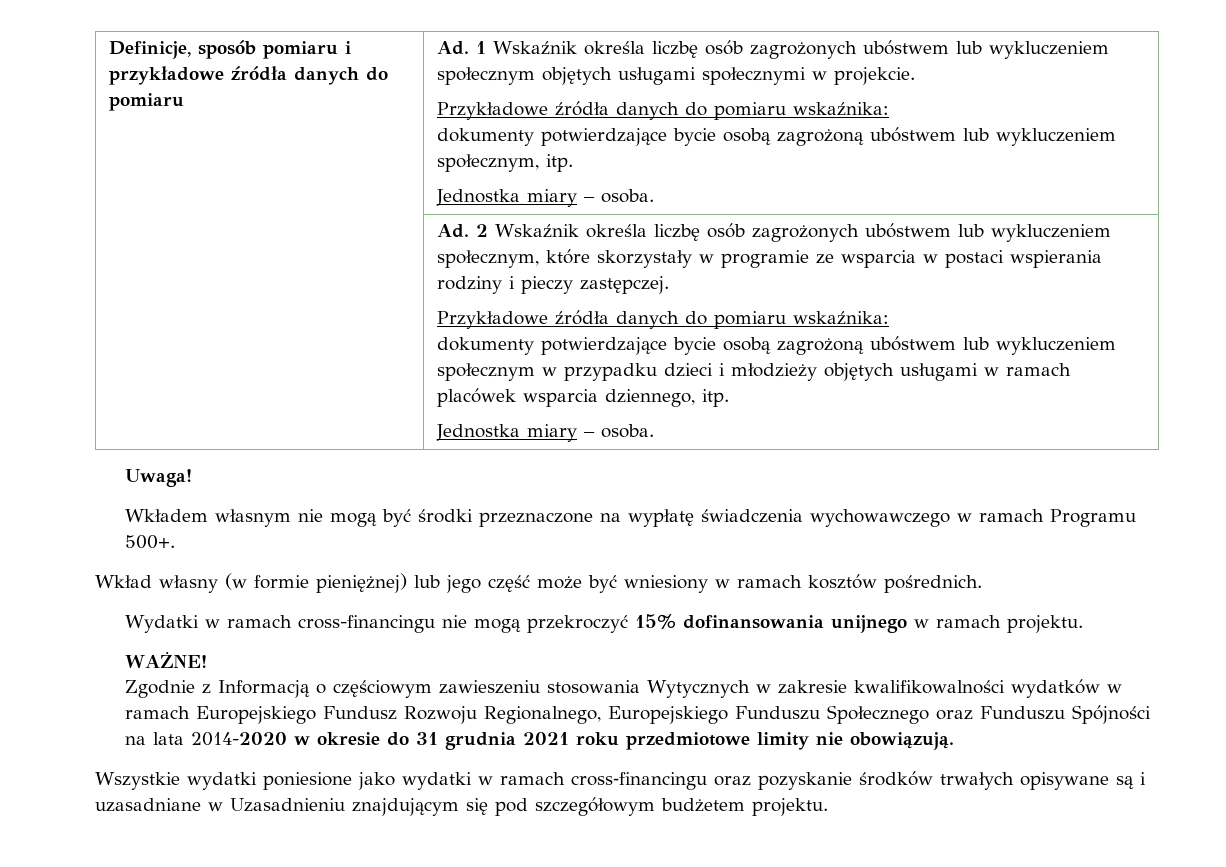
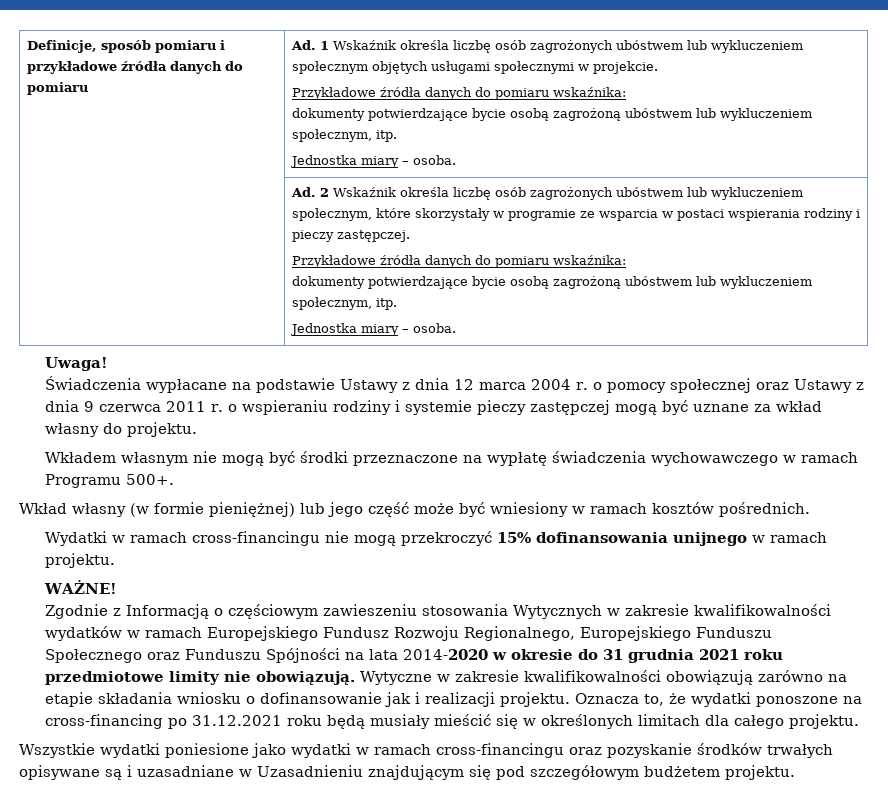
  Ad. 2 Wskaźnik określa liczbę osób zagrożonych ubóstwem lub wykluczeniem społecznym, które skorzystały w programie ze wsparcia w postaci wspierania rodziny i pieczy zastępczej.
  Przykładowe źródła danych do pomiaru wskaźnika:
- dokumenty potwierdzające bycie osobą zagrożoną ubóstwem lub wykluczeniem społecznym w przypadku dzieci i młodzieży objętych usługami w ramach placówek wsparcia dziennego, itp.
+ dokumenty potwierdzające bycie osobą zagrożoną ubóstwem lub wykluczeniem społecznym, itp.
+ Świadczenia wypłacane na podstawie Ustawy z dnia 12 marca 2004 r. o pomocy społecznej oraz Ustawy z dnia 9 czerwca 2011 r. o wspieraniu rodziny i systemie pieczy zastępczej mogą być uznane za wkład własny do projektu.
+ Wytyczne w zakresie kwalifikowalności obowiązują zarówno na etapie składania wniosku o dofinansowanie jak i realizacji projektu. Oznacza to, że wydatki ponoszone na cross-financing po 31.12.2021 roku będą musiały mieścić się w określonych limitach dla całego projektu.

